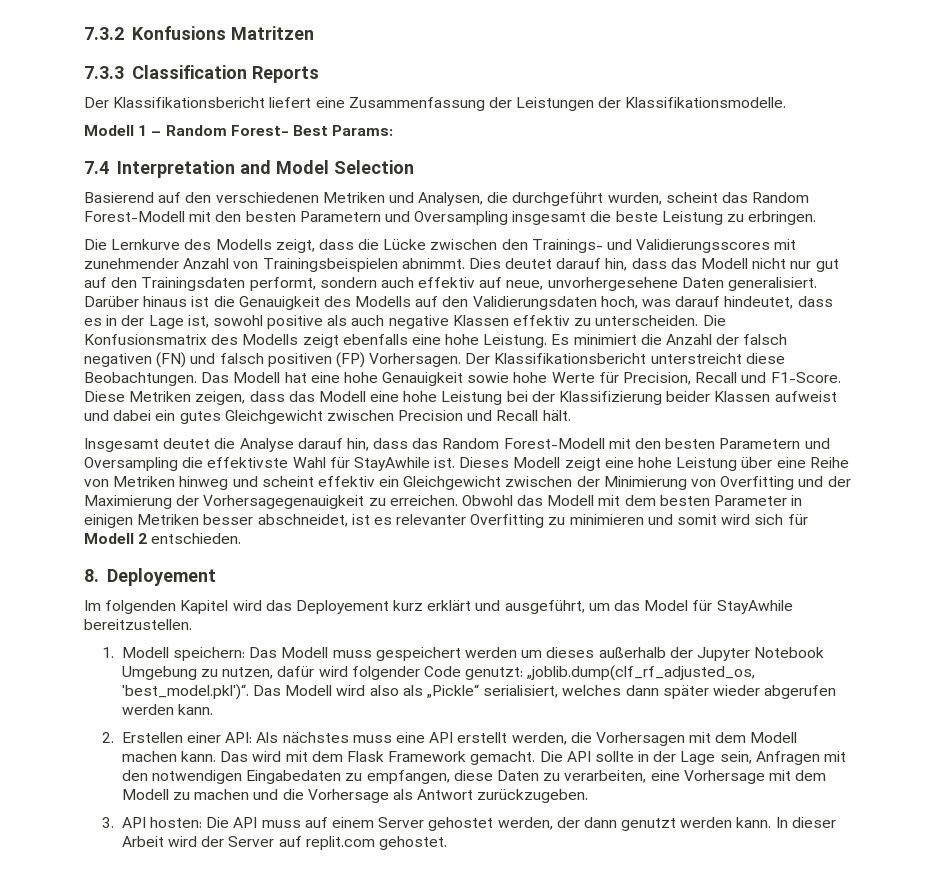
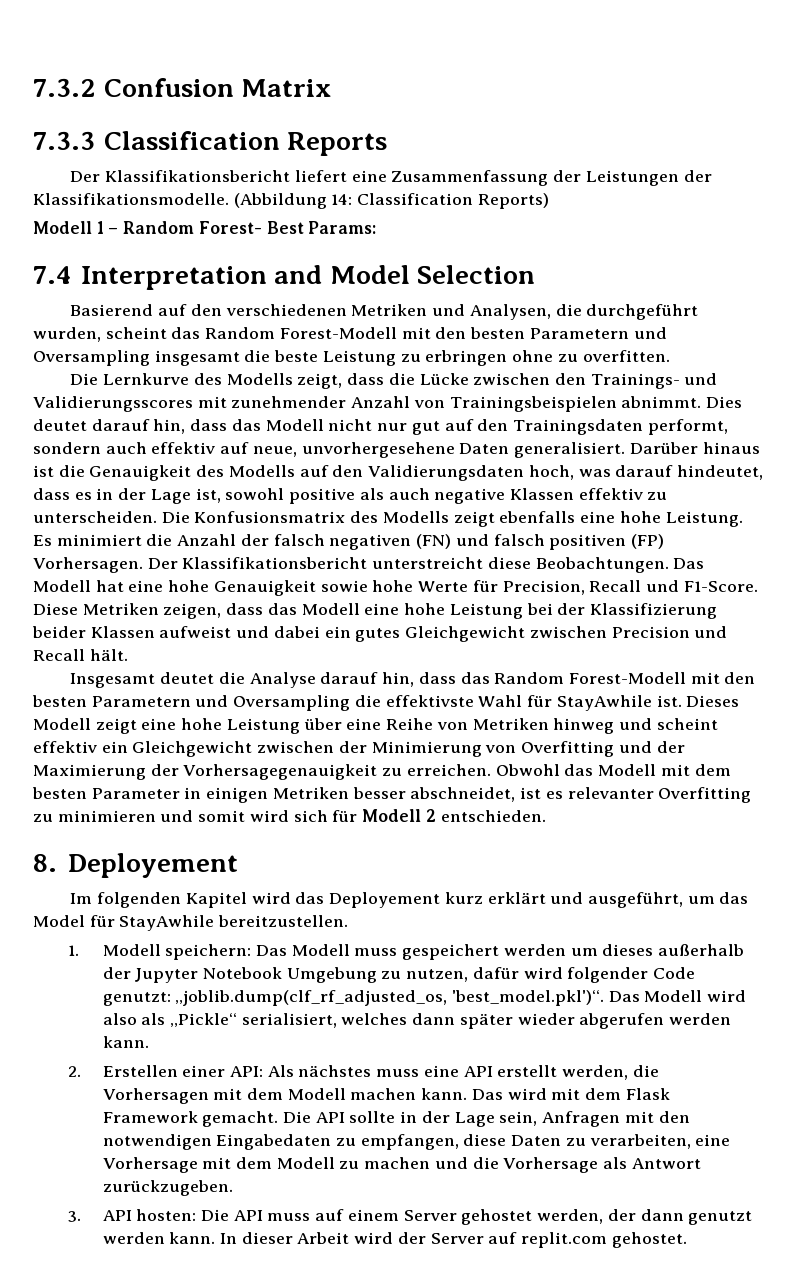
- 7.3.2 Konfusions Matritzen
+ 7.3.2 Confusion Matrix
+ (Abbildung 14: Classification Reports)
- Basierend auf den verschiedenen Metriken und Analysen, die durchgeführt wurden, scheint das Random Forest-Modell mit den besten Parametern und Oversampling insgesamt die beste Leistung zu erbringen.
+ Basierend auf den verschiedenen Metriken und Analysen, die durchgeführt wurden, scheint das Random Forest-Modell mit den besten Parametern und Oversampling insgesamt die beste Leistung zu erbringen ohne zu overfitten.

